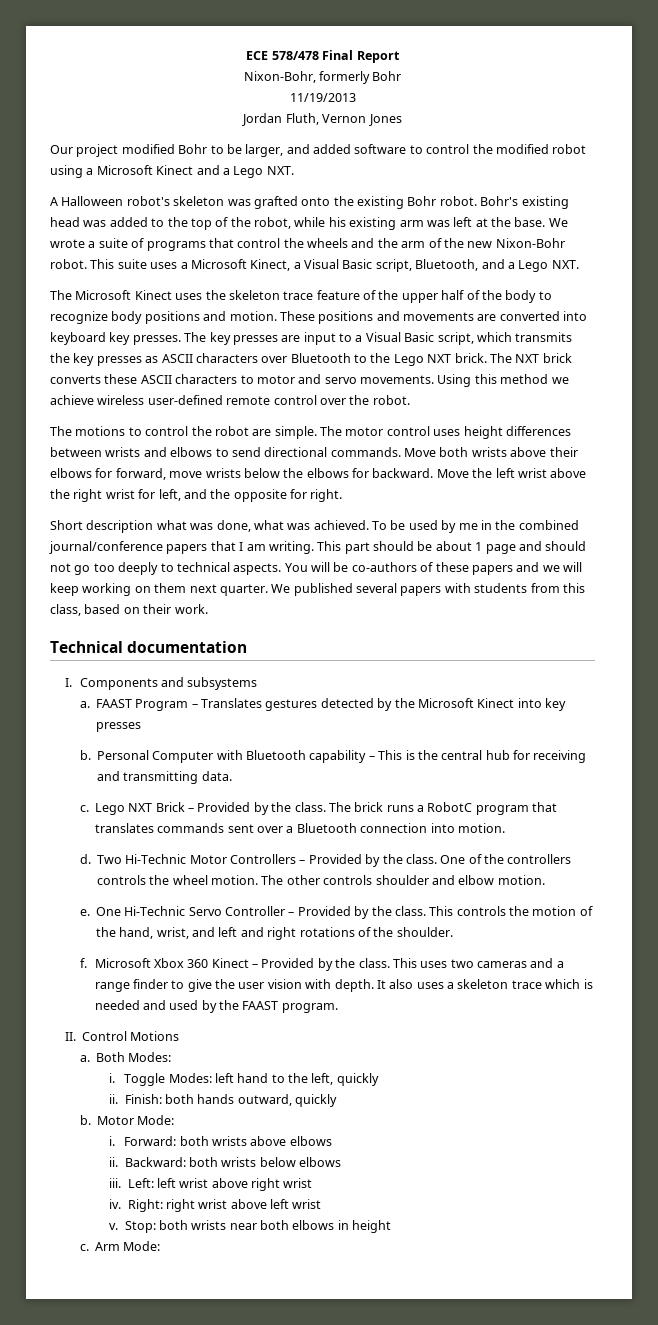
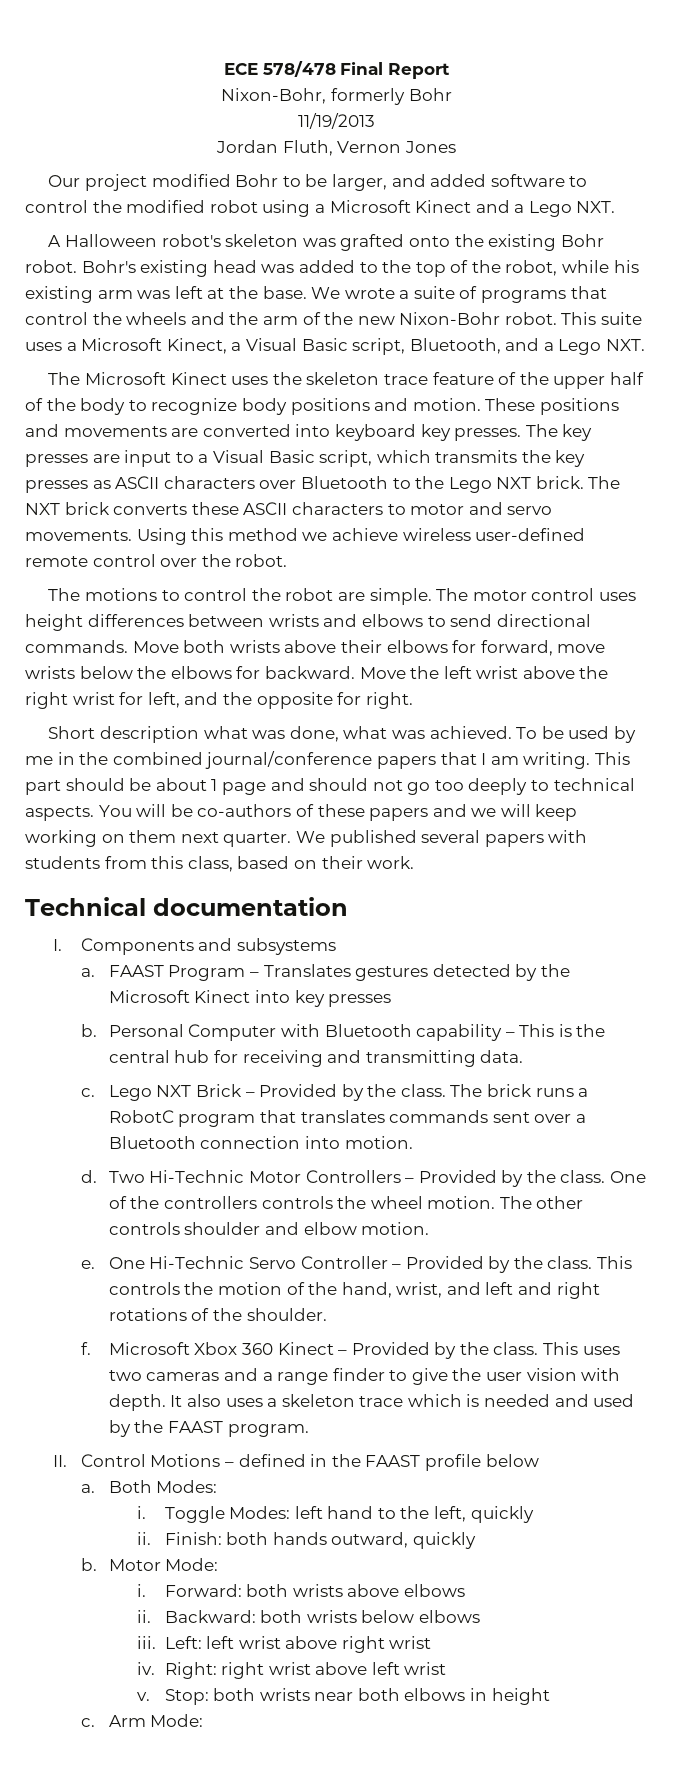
- II. Control Motions
+ II. Control Motions – defined in the FAAST profile below

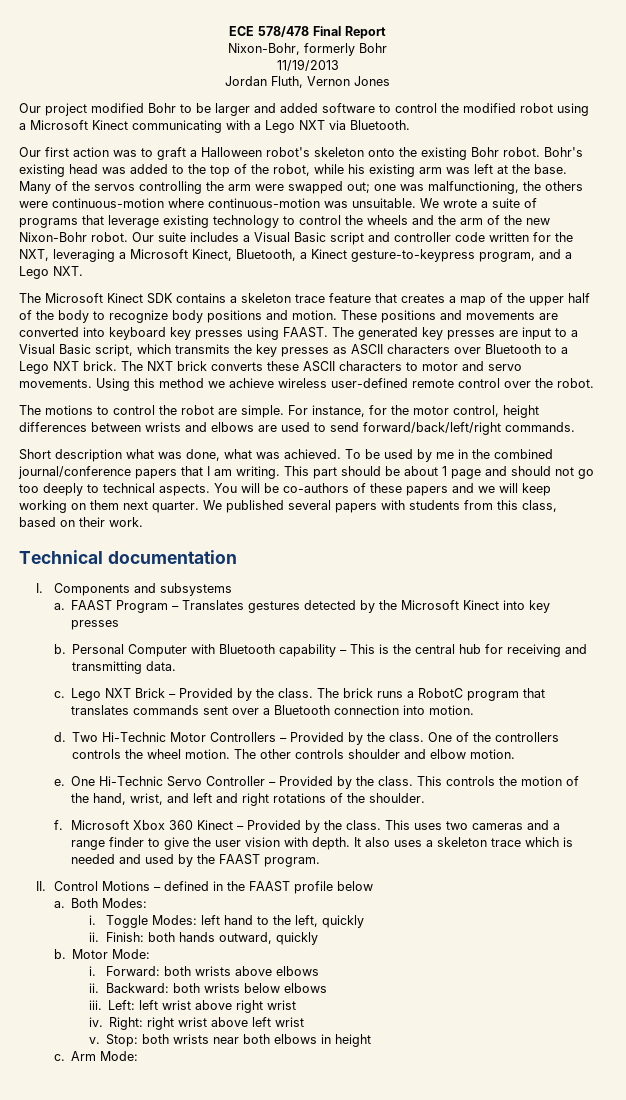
- Our project modified Bohr to be larger, and added software to control the modified robot using a Microsoft Kinect and a Lego NXT.
- A Halloween robot's skeleton was grafted onto the existing Bohr robot.
+ Our project modified Bohr to be larger and added software to control the modified robot using a Microsoft Kinect communicating with a Lego NXT via Bluetooth.
+ Our first action was to graft a Halloween robot's skeleton onto the existing Bohr robot.
+ Many of the servos controlling the arm were swapped out; one was malfunctioning, the others were continuous-motion where continuous-motion was unsuitable.
- We wrote a suite of programs that control the wheels and the arm of the new Nixon-Bohr robot.
+ We wrote a suite of programs that leverage existing technology to control the wheels and the arm of the new Nixon-Bohr robot.
- This suite uses a Microsoft Kinect, a Visual Basic script, Bluetooth, and a Lego NXT.
+ Our suite includes a Visual Basic script and controller code written for the NXT, leveraging a Microsoft Kinect, Bluetooth, a Kinect gesture-to-keypress program, and a Lego NXT.
- The Microsoft Kinect uses the skeleton trace feature of the upper half of the body to recognize body positions and motion.
+ The Microsoft Kinect SDK contains a skeleton trace feature that creates a map of the upper half of the body to recognize body positions and motion.
- These positions and movements are converted into keyboard key presses. The key presses are input to a Visual Basic script, which transmits the key presses as ASCII characters over Bluetooth to the Lego NXT brick.
+ These positions and movements are converted into keyboard key presses using FAAST. The generated key presses are input to a Visual Basic script, which transmits the key presses as ASCII characters over Bluetooth to a Lego NXT brick.
- The motor control uses height differences between wrists and elbows to send directional commands. Move both wrists above their elbows for forward, move wrists below the elbows for backward. Move the left wrist above the right wrist for left, and the opposite for right.
+ For instance, for the motor control, height differences between wrists and elbows are used to send forward/back/left/right commands.

